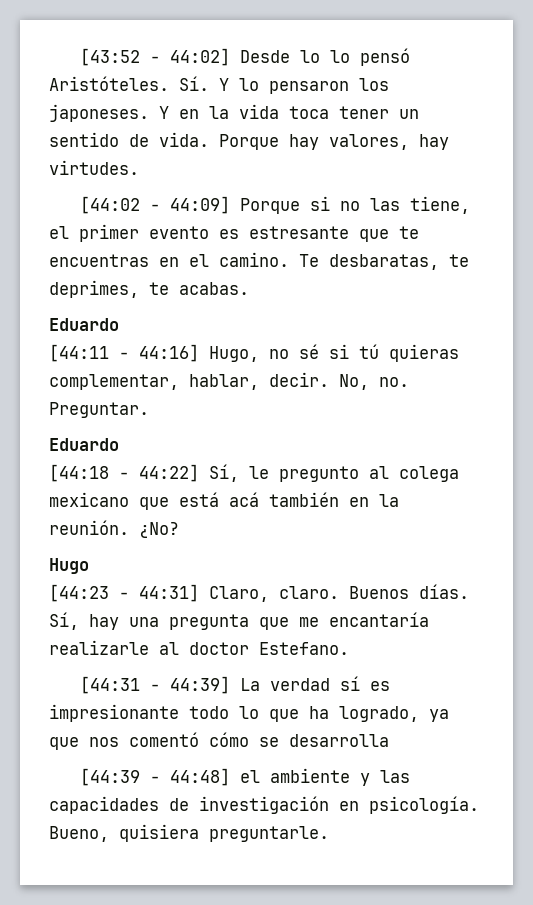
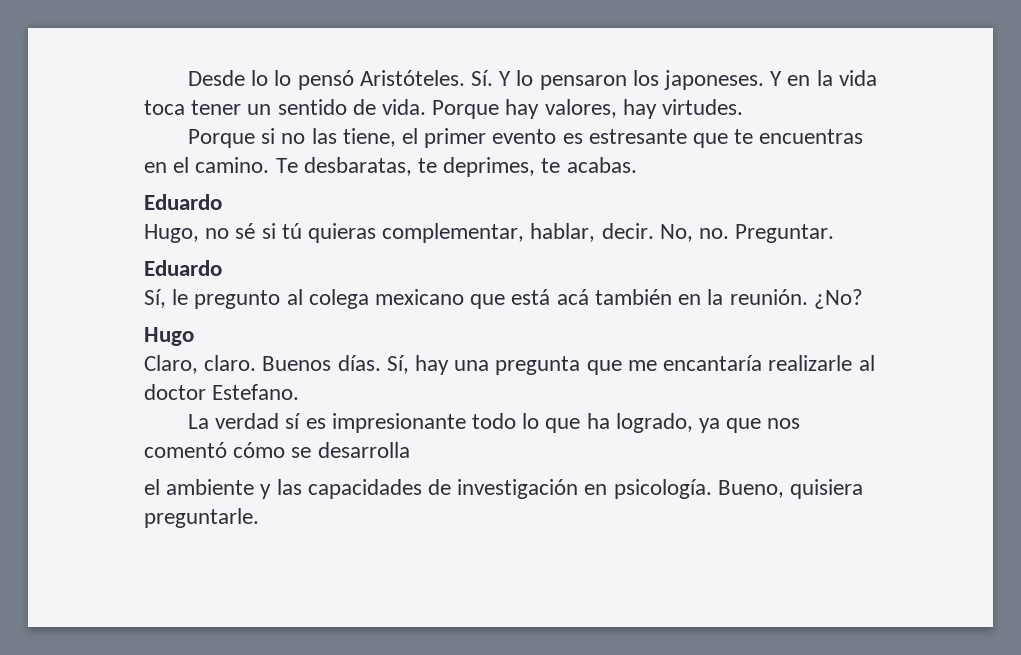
- [43:52 - 44:02] Desde lo lo pensó Aristóteles.
+ Desde lo lo pensó Aristóteles.
- [44:02 - 44:09] Porque si no las tiene, el primer evento es estresante que te encuentras en el camino.
+ Porque si no las tiene, el primer evento es estresante que te encuentras en el camino.
- [44:11 - 44:16] Hugo, no sé si tú quieras complementar, hablar, decir.
+ Hugo, no sé si tú quieras complementar, hablar, decir.
- [44:18 - 44:22] Sí, le pregunto al colega mexicano que está acá también en la reunión.
+ Sí, le pregunto al colega mexicano que está acá también en la reunión.
- [44:23 - 44:31] Claro, claro.
+ Claro, claro.
- [44:31 - 44:39] La verdad sí es impresionante todo lo que ha logrado, ya que nos comentó cómo se desarrolla
+ La verdad sí es impresionante todo lo que ha logrado, ya que nos comentó cómo se desarrolla
- [44:39 - 44:48] el ambiente y las capacidades de investigación en psicología.
+ el ambiente y las capacidades de investigación en psicología.

